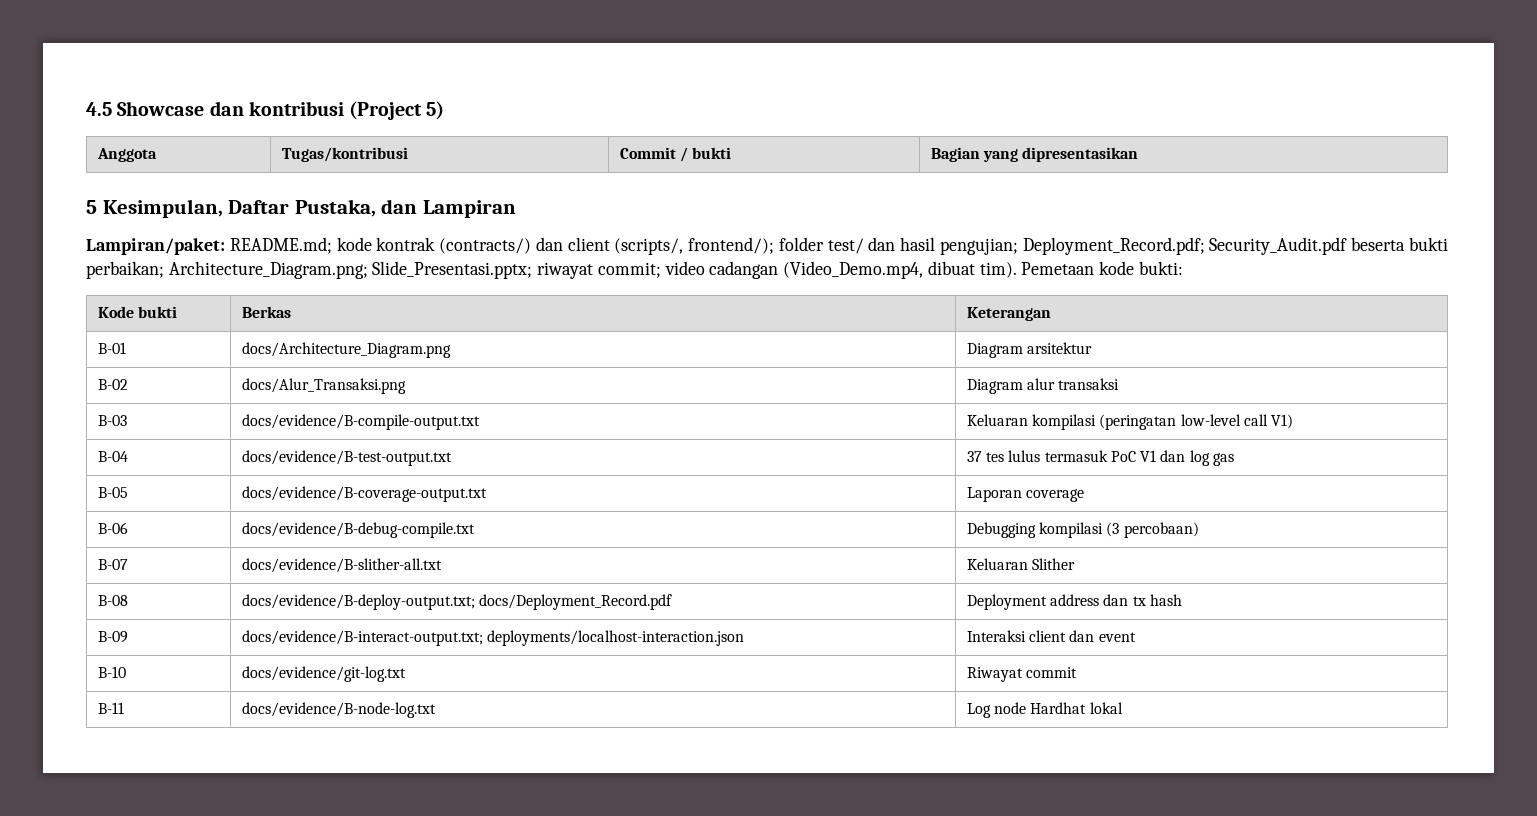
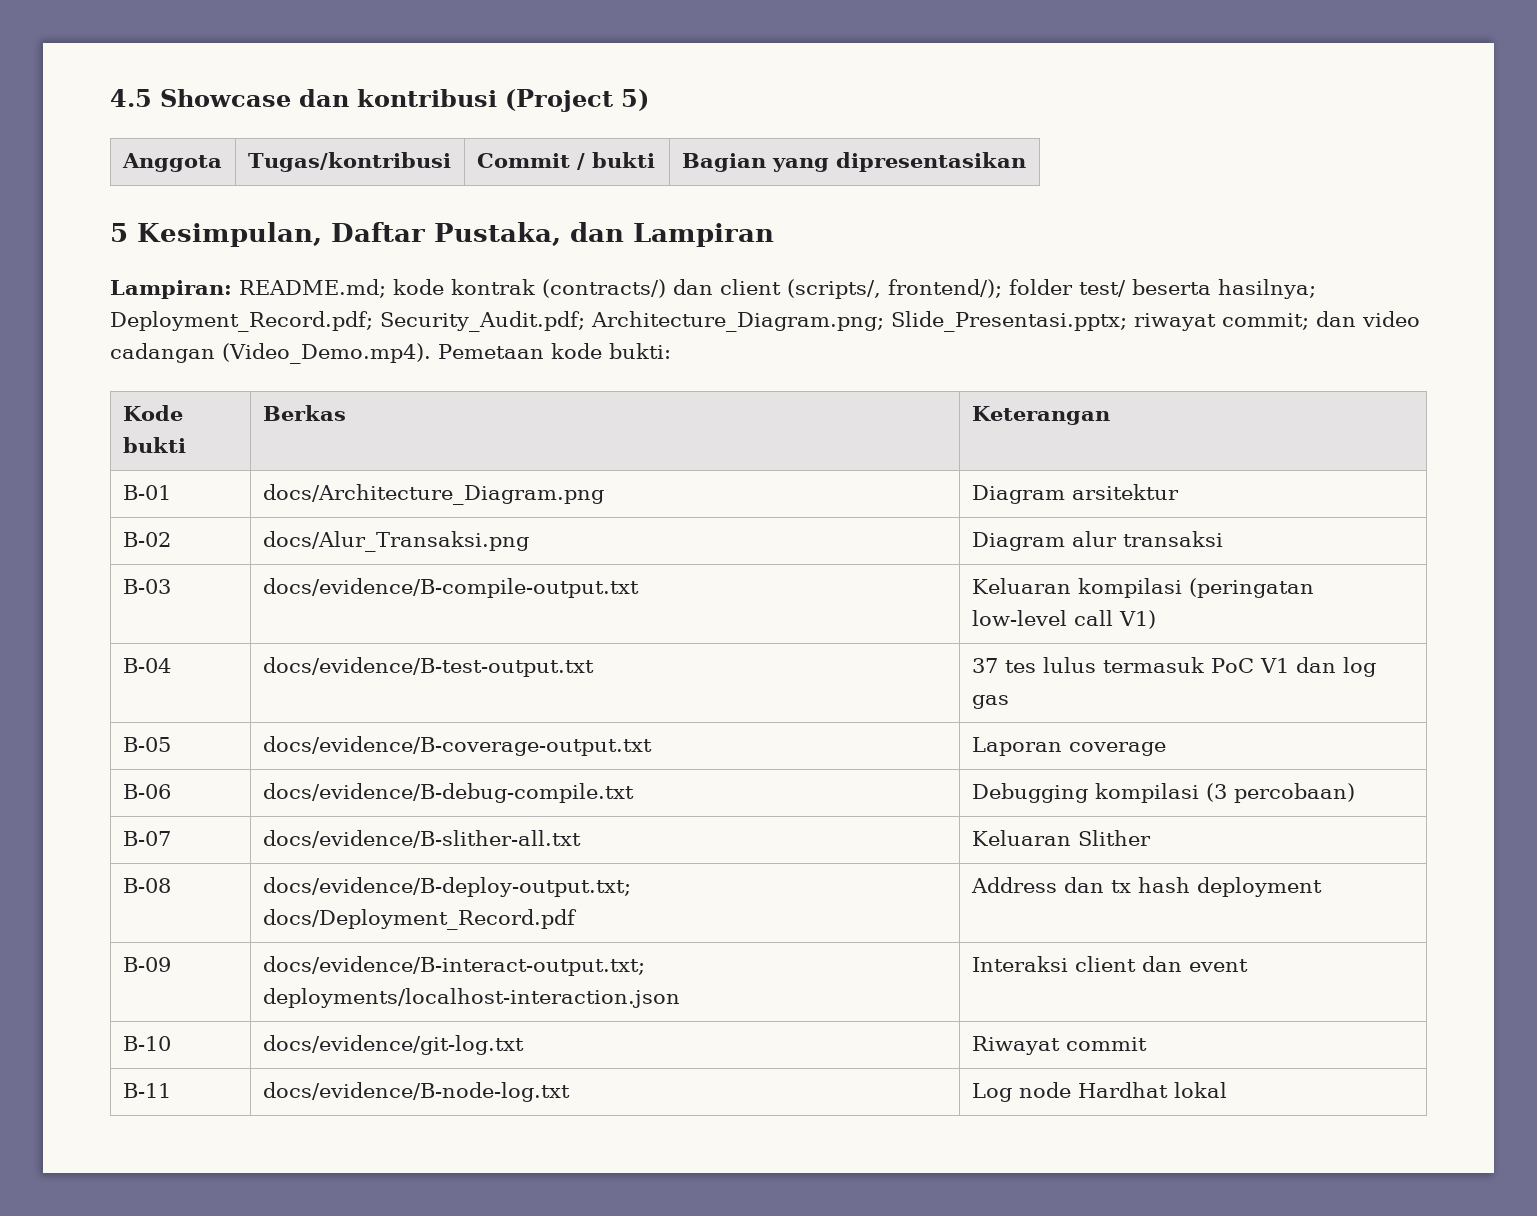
- Lampiran/paket: README.md; kode kontrak (contracts/) dan client (scripts/, frontend/); folder test/ dan hasil pengujian; Deployment_Record.pdf; Security_Audit.pdf beserta bukti perbaikan; Architecture_Diagram.png; Slide_Presentasi.pptx; riwayat commit; video cadangan (Video_Demo.mp4, dibuat tim). Pemetaan kode bukti:
+ Lampiran: README.md; kode kontrak (contracts/) dan client (scripts/, frontend/); folder test/ beserta hasilnya; Deployment_Record.pdf; Security_Audit.pdf; Architecture_Diagram.png; Slide_Presentasi.pptx; riwayat commit; dan video cadangan (Video_Demo.mp4). Pemetaan kode bukti:
- B-08 | docs/evidence/B-deploy-output.txt; docs/Deployment_Record.pdf | Deployment address dan tx hash
+ B-08 | docs/evidence/B-deploy-output.txt; docs/Deployment_Record.pdf | Address dan tx hash deployment

